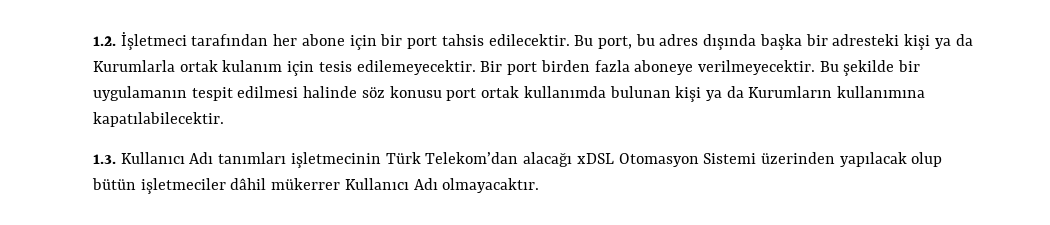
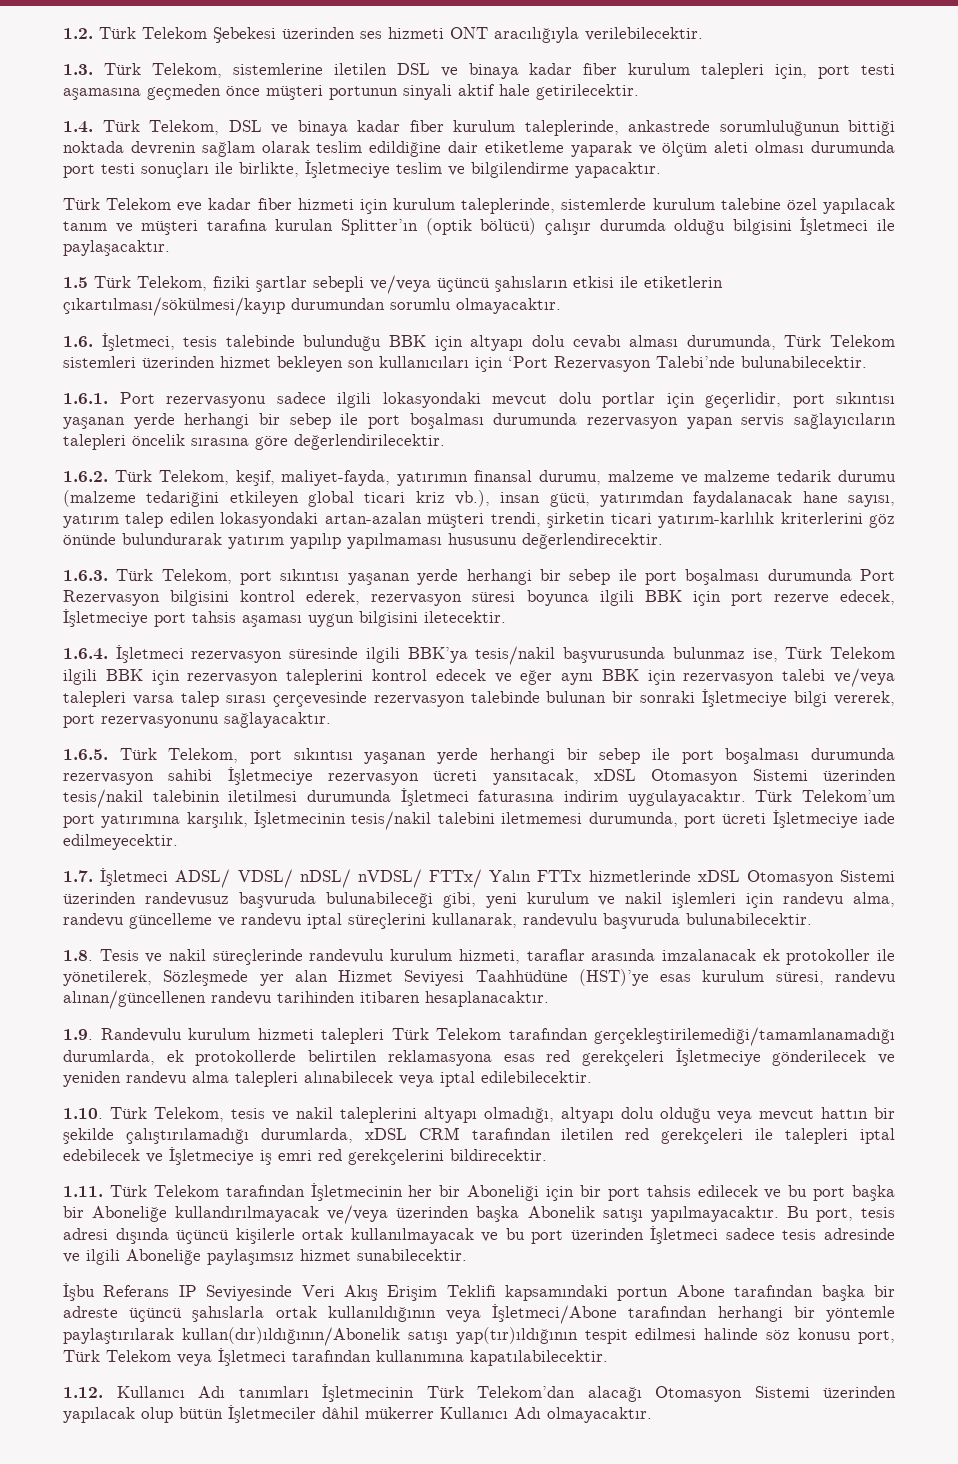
- 1.2. İşletmeci tarafından her abone için bir port tahsis edilecektir. Bu port, bu adres dışında başka bir adresteki kişi ya da Kurumlarla ortak kulanım için tesis edilemeyecektir. Bir port birden fazla aboneye verilmeyecektir. Bu şekilde bir uygulamanın tespit edilmesi halinde söz konusu port ortak kullanımda bulunan kişi ya da Kurumların kullanımına kapatılabilecektir.
+ 1.2. Türk Telekom Şebekesi üzerinden ses hizmeti ONT aracılığıyla verilebilecektir.
+ 1.3. Türk Telekom, sistemlerine iletilen DSL ve binaya kadar fiber kurulum talepleri için, port testi aşamasına geçmeden önce müşteri portunun sinyali aktif hale getirilecektir.
+ 1.4. Türk Telekom, DSL ve binaya kadar fiber kurulum taleplerinde, ankastrede sorumluluğunun bittiği noktada devrenin sağlam olarak teslim edildiğine dair etiketleme yaparak ve ölçüm aleti olması durumunda port testi sonuçları ile birlikte, İşletmeciye teslim ve bilgilendirme yapacaktır.
+ Türk Telekom eve kadar fiber hizmeti için kurulum taleplerinde, sistemlerde kurulum talebine özel yapılacak tanım ve müşteri tarafına kurulan Splitter’ın (optik bölücü) çalışır durumda olduğu bilgisini İşletmeci ile paylaşacaktır.
+ 1.5 Türk Telekom, fiziki şartlar sebepli ve/veya üçüncü şahısların etkisi ile etiketlerin çıkartılması/sökülmesi/kayıp durumundan sorumlu olmayacaktır.
+ 1.6. İşletmeci, tesis talebinde bulunduğu BBK için altyapı dolu cevabı alması durumunda, Türk Telekom sistemleri üzerinden hizmet bekleyen son kullanıcıları için ‘Port Rezervasyon Talebi’nde bulunabilecektir.
+ 1.6.1. Port rezervasyonu sadece ilgili lokasyondaki mevcut dolu portlar için geçerlidir, port sıkıntısı yaşanan yerde herhangi bir sebep ile port boşalması durumunda rezervasyon yapan servis sağlayıcıların talepleri öncelik sırasına göre değerlendirilecektir.
+ 1.6.2. Türk Telekom, keşif, maliyet-fayda, yatırımın finansal durumu, malzeme ve malzeme tedarik durumu (malzeme tedariğini etkileyen global ticari kriz vb.), insan gücü, yatırımdan faydalanacak hane sayısı, yatırım talep edilen lokasyondaki artan-azalan müşteri trendi, şirketin ticari yatırım-karlılık kriterlerini göz önünde bulundurarak yatırım yapılıp yapılmaması hususunu değerlendirecektir.
+ 1.6.3. Türk Telekom, port sıkıntısı yaşanan yerde herhangi bir sebep ile port boşalması durumunda Port Rezervasyon bilgisini kontrol ederek, rezervasyon süresi boyunca ilgili BBK için port rezerve edecek, İşletmeciye port tahsis aşaması uygun bilgisini iletecektir.
+ 1.6.4. İşletmeci rezervasyon süresinde ilgili BBK’ya tesis/nakil başvurusunda bulunmaz ise, Türk Telekom ilgili BBK için rezervasyon taleplerini kontrol edecek ve eğer aynı BBK için rezervasyon talebi ve/veya talepleri varsa talep sırası çerçevesinde rezervasyon talebinde bulunan bir sonraki İşletmeciye bilgi vererek, port rezervasyonunu sağlayacaktır.
+ 1.6.5. Türk Telekom, port sıkıntısı yaşanan yerde herhangi bir sebep ile port boşalması durumunda rezervasyon sahibi İşletmeciye rezervasyon ücreti yansıtacak, xDSL Otomasyon Sistemi üzerinden tesis/nakil talebinin iletilmesi durumunda İşletmeci faturasına indirim uygulayacaktır. Türk Telekom’um port yatırımına karşılık, İşletmecinin tesis/nakil talebini iletmemesi durumunda, port ücreti İşletmeciye iade edilmeyecektir.
+ 1.7. İşletmeci ADSL/ VDSL/ nDSL/ nVDSL/ FTTx/ Yalın FTTx hizmetlerinde xDSL Otomasyon Sistemi üzerinden randevusuz başvuruda bulunabileceği gibi, yeni kurulum ve nakil işlemleri için randevu alma, randevu güncelleme ve randevu iptal süreçlerini kullanarak, randevulu başvuruda bulunabilecektir.
+ 1.8. Tesis ve nakil süreçlerinde randevulu kurulum hizmeti, taraflar arasında imzalanacak ek protokoller ile yönetilerek, Sözleşmede yer alan Hizmet Seviyesi Taahhüdüne (HST)’ye esas kurulum süresi, randevu alınan/güncellenen randevu tarihinden itibaren hesaplanacaktır.
+ 1.9. Randevulu kurulum hizmeti talepleri Türk Telekom tarafından gerçekleştirilemediği/tamamlanamadığı durumlarda, ek protokollerde belirtilen reklamasyona esas red gerekçeleri İşletmeciye gönderilecek ve yeniden randevu alma talepleri alınabilecek veya iptal edilebilecektir.
+ 1.10. Türk Telekom, tesis ve nakil taleplerini altyapı olmadığı, altyapı dolu olduğu veya mevcut hattın bir şekilde çalıştırılamadığı durumlarda, xDSL CRM tarafından iletilen red gerekçeleri ile talepleri iptal edebilecek ve İşletmeciye iş emri red gerekçelerini bildirecektir.
+ 1.11. Türk Telekom tarafından İşletmecinin her bir Aboneliği için bir port tahsis edilecek ve bu port başka bir Aboneliğe kullandırılmayacak ve/veya üzerinden başka Abonelik satışı yapılmayacaktır. Bu port, tesis adresi dışında üçüncü kişilerle ortak kullanılmayacak ve bu port üzerinden İşletmeci sadece tesis adresinde ve ilgili Aboneliğe paylaşımsız hizmet sunabilecektir.
+ İşbu Referans IP Seviyesinde Veri Akış Erişim Teklifi kapsamındaki portun Abone tarafından başka bir adreste üçüncü şahıslarla ortak kullanıldığının veya İşletmeci/Abone tarafından herhangi bir yöntemle paylaştırılarak kullan(dır)ıldığının/Abonelik satışı yap(tır)ıldığının tespit edilmesi halinde söz konusu port, Türk Telekom veya İşletmeci tarafından kullanımına kapatılabilecektir.
- 1.3. Kullanıcı Adı tanımları işletmecinin Türk Telekom’dan alacağı xDSL Otomasyon Sistemi üzerinden yapılacak olup bütün işletmeciler dâhil mükerrer Kullanıcı Adı olmayacaktır.
+ 1.12. Kullanıcı Adı tanımları İşletmecinin Türk Telekom’dan alacağı Otomasyon Sistemi üzerinden yapılacak olup bütün İşletmeciler dâhil mükerrer Kullanıcı Adı olmayacaktır.

